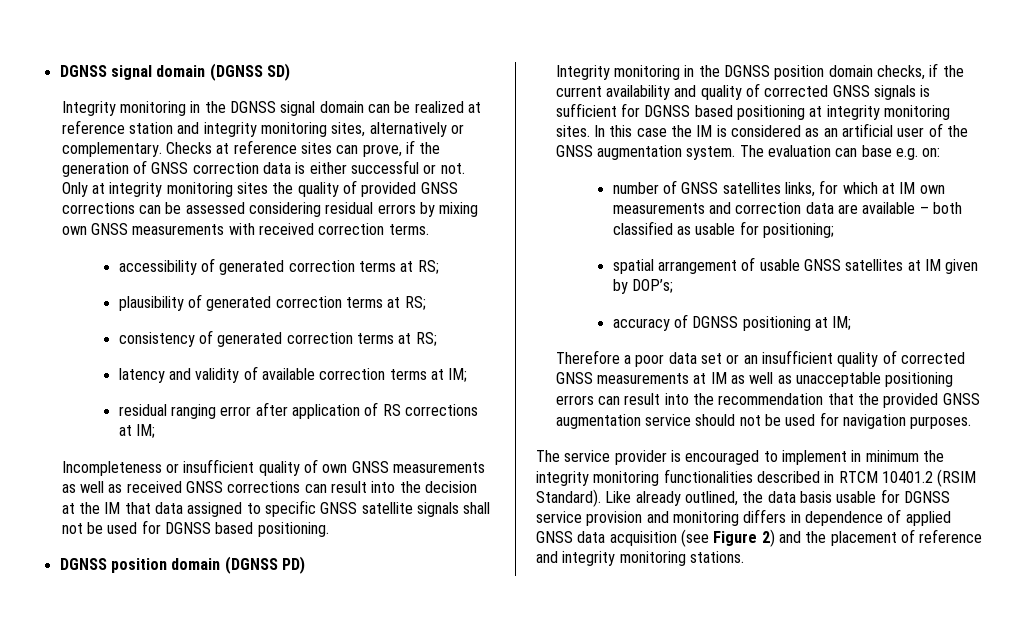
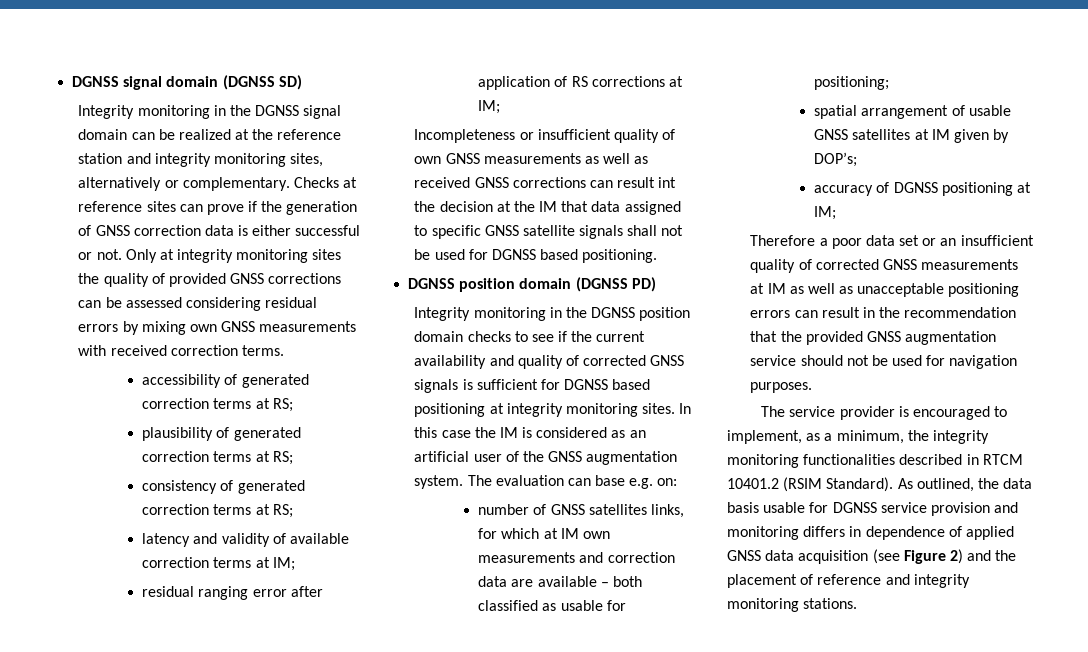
- Integrity monitoring in the DGNSS signal domain can be realized at reference station and integrity monitoring sites, alternatively or complementary.
+ Integrity monitoring in the DGNSS signal domain can be realized at the reference station and integrity monitoring sites, alternatively or complementary.
- Checks at reference sites can prove, if the generation of GNSS correction data is either successful or not.
+ Checks at reference sites can prove if the generation of GNSS correction data is either successful or not.
- Incompleteness or insufficient quality of own GNSS measurements as well as received GNSS corrections can result into the decision at the IM that data assigned to specific GNSS satellite signals shall not be used for DGNSS based positioning.
+ Incompleteness or insufficient quality of own GNSS measurements as well as received GNSS corrections can result int the decision at the IM that data assigned to specific GNSS satellite signals shall not be used for DGNSS based positioning.
- Integrity monitoring in the DGNSS position domain checks, if the current availability and quality of corrected GNSS signals is sufficient for DGNSS based positioning at integrity monitoring sites.
+ Integrity monitoring in the DGNSS position domain checks to see if the current availability and quality of corrected GNSS signals is sufficient for DGNSS based positioning at integrity monitoring sites.
- Therefore a poor data set or an insufficient quality of corrected GNSS measurements at IM as well as unacceptable positioning errors can result into the recommendation that the provided GNSS augmentation service should not be used for navigation purposes.
+ Therefore a poor data set or an insufficient quality of corrected GNSS measurements at IM as well as unacceptable positioning errors can result in the recommendation that the provided GNSS augmentation service should not be used for navigation purposes.
- The service provider is encouraged to implement in minimum the integrity monitoring functionalities described in RTCM 10401.2 (RSIM Standard).
+ The service provider is encouraged to implement, as a minimum, the integrity monitoring functionalities described in RTCM 10401.2 (RSIM Standard).
- Like already outlined, the data basis usable for DGNSS service provision and monitoring differs in dependence of applied GNSS data acquisition (see Figure 2) and the placement of reference and integrity monitoring stations.
+ As outlined, the data basis usable for DGNSS service provision and monitoring differs in dependence of applied GNSS data acquisition (see Figure 2) and the placement of reference and integrity monitoring stations.

